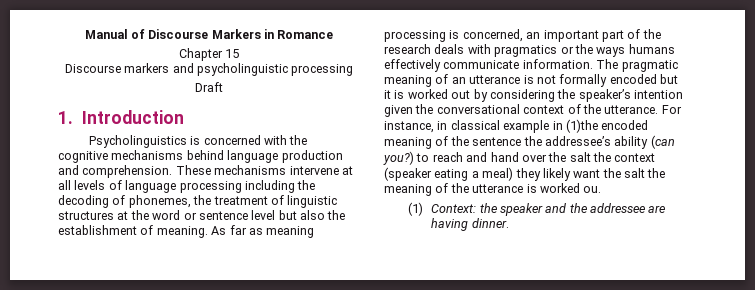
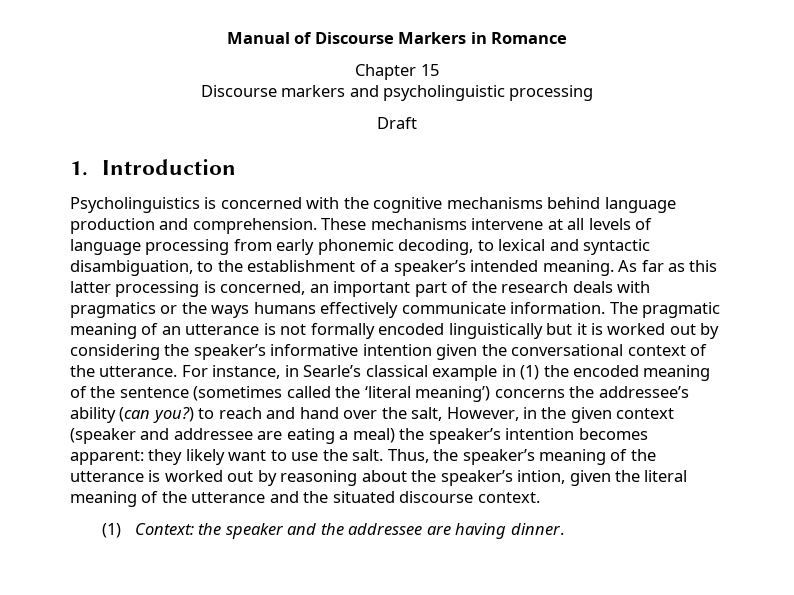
- These mechanisms intervene at all levels of language processing including the decoding of phonemes, the treatment of linguistic structures at the word or sentence level but also the establishment of meaning.
+ These mechanisms intervene at all levels of language processing from early phonemic decoding, to lexical and syntactic disambiguation, to the establishment of a speaker’s intended meaning.
- As far as meaning processing is concerned, an important part of the research deals with pragmatics or the ways humans effectively communicate information.
+ As far as this latter processing is concerned, an important part of the research deals with pragmatics or the ways humans effectively communicate information.
- The pragmatic meaning of an utterance is not formally encoded but it is worked out by considering the speaker’s intention given the conversational context of the utterance.
+ The pragmatic meaning of an utterance is not formally encoded linguistically but it is worked out by considering the speaker’s informative intention given the conversational context of the utterance.
- For instance, in classical example in (1)the encoded meaning of the sentence the addressee’s ability (can you?) to reach and hand over the salt the context (speaker eating a meal) they likely want the salt the meaning of the utterance is worked ou.
+ For instance, in Searle’s classical example in (1) the encoded meaning of the sentence (sometimes called the ‘literal meaning’) concerns the addressee’s ability (can you?) to reach and hand over the salt, However, in the given context (speaker and addressee are eating a meal) the speaker’s intention becomes apparent: they likely want to use the salt. Thus, the speaker’s meaning of the utterance is worked out by reasoning about the speaker’s intion, given the literal meaning of the utterance and the situated discourse context.

